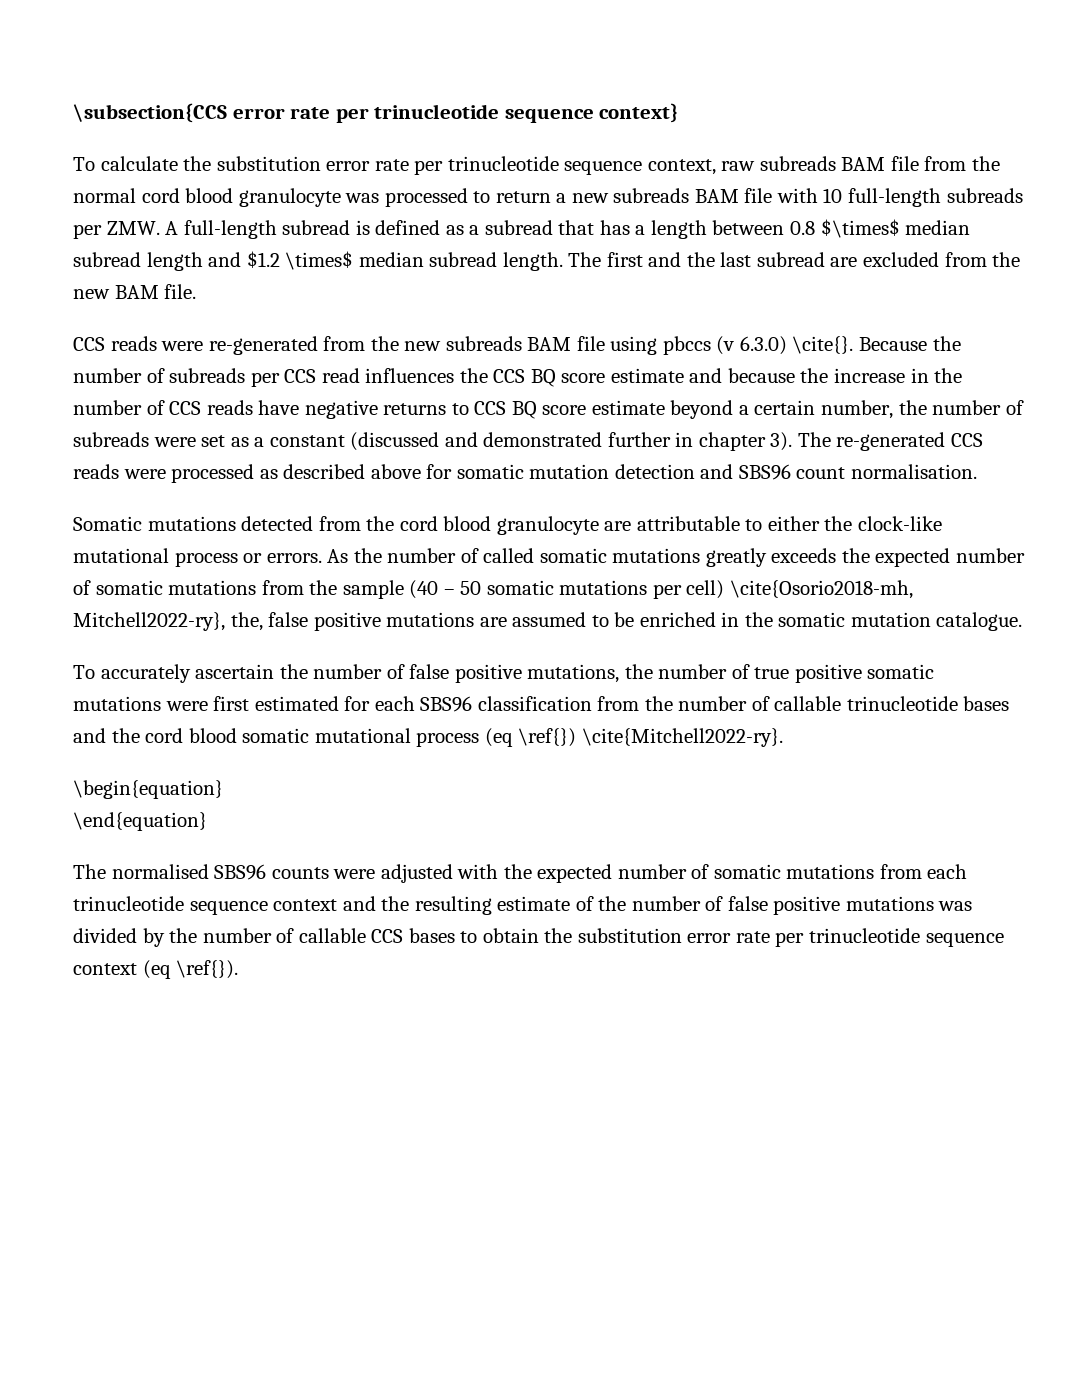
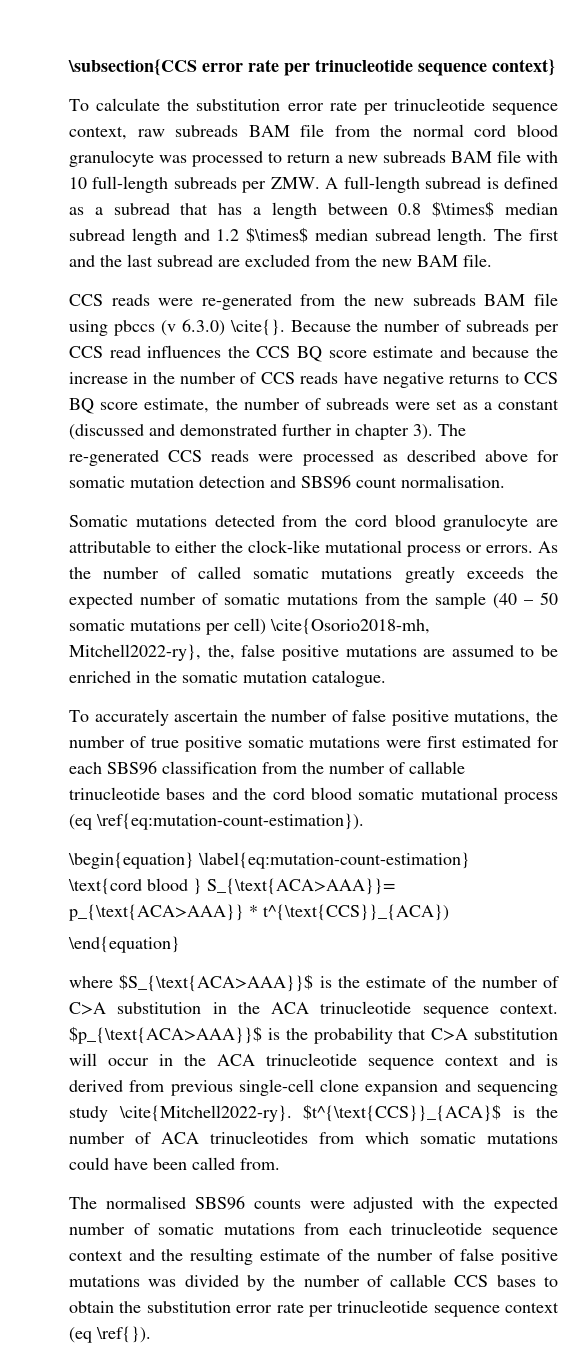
- To calculate the substitution error rate per trinucleotide sequence context, raw subreads BAM file from the normal cord blood granulocyte was processed to return a new subreads BAM file with 10 full-length subreads per ZMW. A full-length subread is defined as a subread that has a length between 0.8 $\times$ median subread length and $1.2 \times$ median subread length.
+ To calculate the substitution error rate per trinucleotide sequence context, raw subreads BAM file from the normal cord blood granulocyte was processed to return a new subreads BAM file with 10 full-length subreads per ZMW. A full-length subread is defined as a subread that has a length between 0.8 $\times$ median subread length and 1.2 $\times$ median subread length.
- Because the number of subreads per CCS read influences the CCS BQ score estimate and because the increase in the number of CCS reads have negative returns to CCS BQ score estimate beyond a certain number, the number of subreads were set as a constant (discussed and demonstrated further in chapter 3).
+ Because the number of subreads per CCS read influences the CCS BQ score estimate and because the increase in the number of CCS reads have negative returns to CCS BQ score estimate, the number of subreads were set as a constant (discussed and demonstrated further in chapter 3).
- To accurately ascertain the number of false positive mutations, the number of true positive somatic mutations were first estimated for each SBS96 classification from the number of callable trinucleotide bases and the cord blood somatic mutational process (eq \ref{}) \cite{Mitchell2022-ry}.
+ To accurately ascertain the number of false positive mutations, the number of true positive somatic mutations were first estimated for each SBS96 classification from the number of callable trinucleotide bases and the cord blood somatic mutational process (eq \ref{eq:mutation-count-estimation}).
- \begin{equation}
+ \begin{equation} \label{eq:mutation-count-estimation}
+ \text{cord blood } S_{\text{ACA>AAA}}= p_{\text{ACA>AAA}} * t^{\text{CCS}}_{ACA})
  \end{equation}
+ where $S_{\text{ACA>AAA}}$ is the estimate of the number of C>A substitution in the ACA trinucleotide sequence context. $p_{\text{ACA>AAA}}$ is the probability that C>A substitution will occur in the ACA trinucleotide sequence context and is derived from previous single-cell clone expansion and sequencing study \cite{Mitchell2022-ry}. $t^{\text{CCS}}_{ACA}$ is the number of ACA trinucleotides from which somatic mutations could have been called from.

